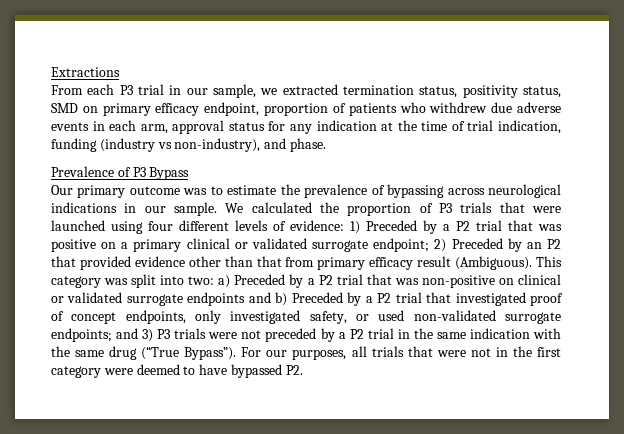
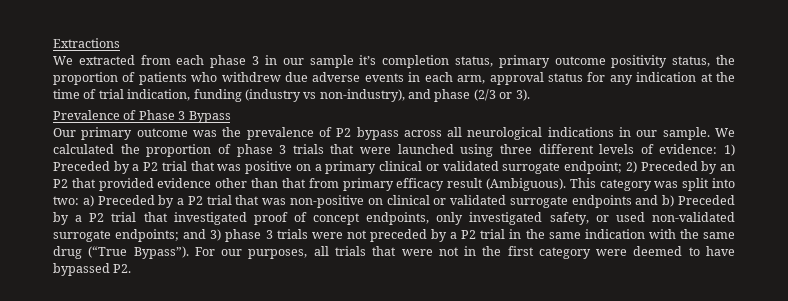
- From each P3 trial in our sample, we extracted termination status, positivity status, SMD on primary efficacy endpoint, proportion of patients who withdrew due adverse events in each arm, approval status for any indication at the time of trial indication, funding (industry vs non-industry), and phase.
+ We extracted from each phase 3 in our sample it’s completion status, primary outcome positivity status, the proportion of patients who withdrew due adverse events in each arm, approval status for any indication at the time of trial indication, funding (industry vs non-industry), and phase (2/3 or 3).
- Prevalence of P3 Bypass
+ Prevalence of Phase 3 Bypass
- Our primary outcome was to estimate the prevalence of bypassing across neurological indications in our sample.
+ Our primary outcome was the prevalence of P2 bypass across all neurological indications in our sample.
- We calculated the proportion of P3 trials that were launched using four different levels of evidence: 1) Preceded by a P2 trial that was positive on a primary clinical or validated surrogate endpoint; 2) Preceded by an P2 that provided evidence other than that from primary efficacy result (Ambiguous).
+ We calculated the proportion of phase 3 trials that were launched using three different levels of evidence: 1) Preceded by a P2 trial that was positive on a primary clinical or validated surrogate endpoint; 2) Preceded by an P2 that provided evidence other than that from primary efficacy result (Ambiguous).
- and 3) P3 trials were not preceded by a P2 trial in the same indication with the same drug (“True Bypass”).
+ and 3) phase 3 trials were not preceded by a P2 trial in the same indication with the same drug (“True Bypass”).

